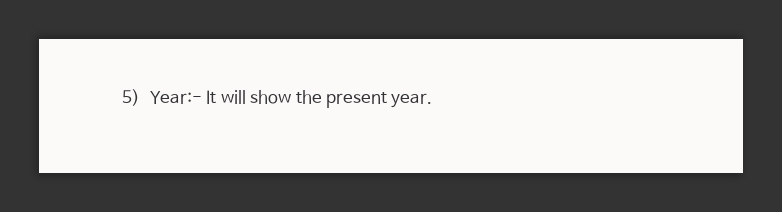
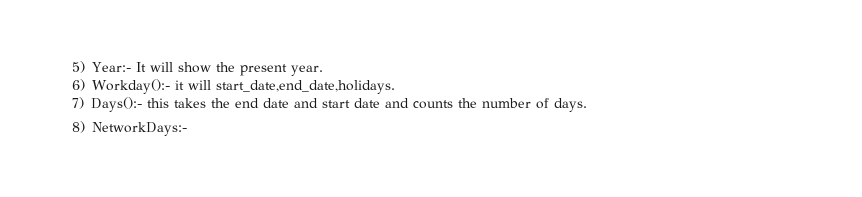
+ 6) Workday():- it will start_date,end_date,holidays.
+ 7) Days():- this takes the end date and start date and counts the number of days.
+ 8) NetworkDays:-

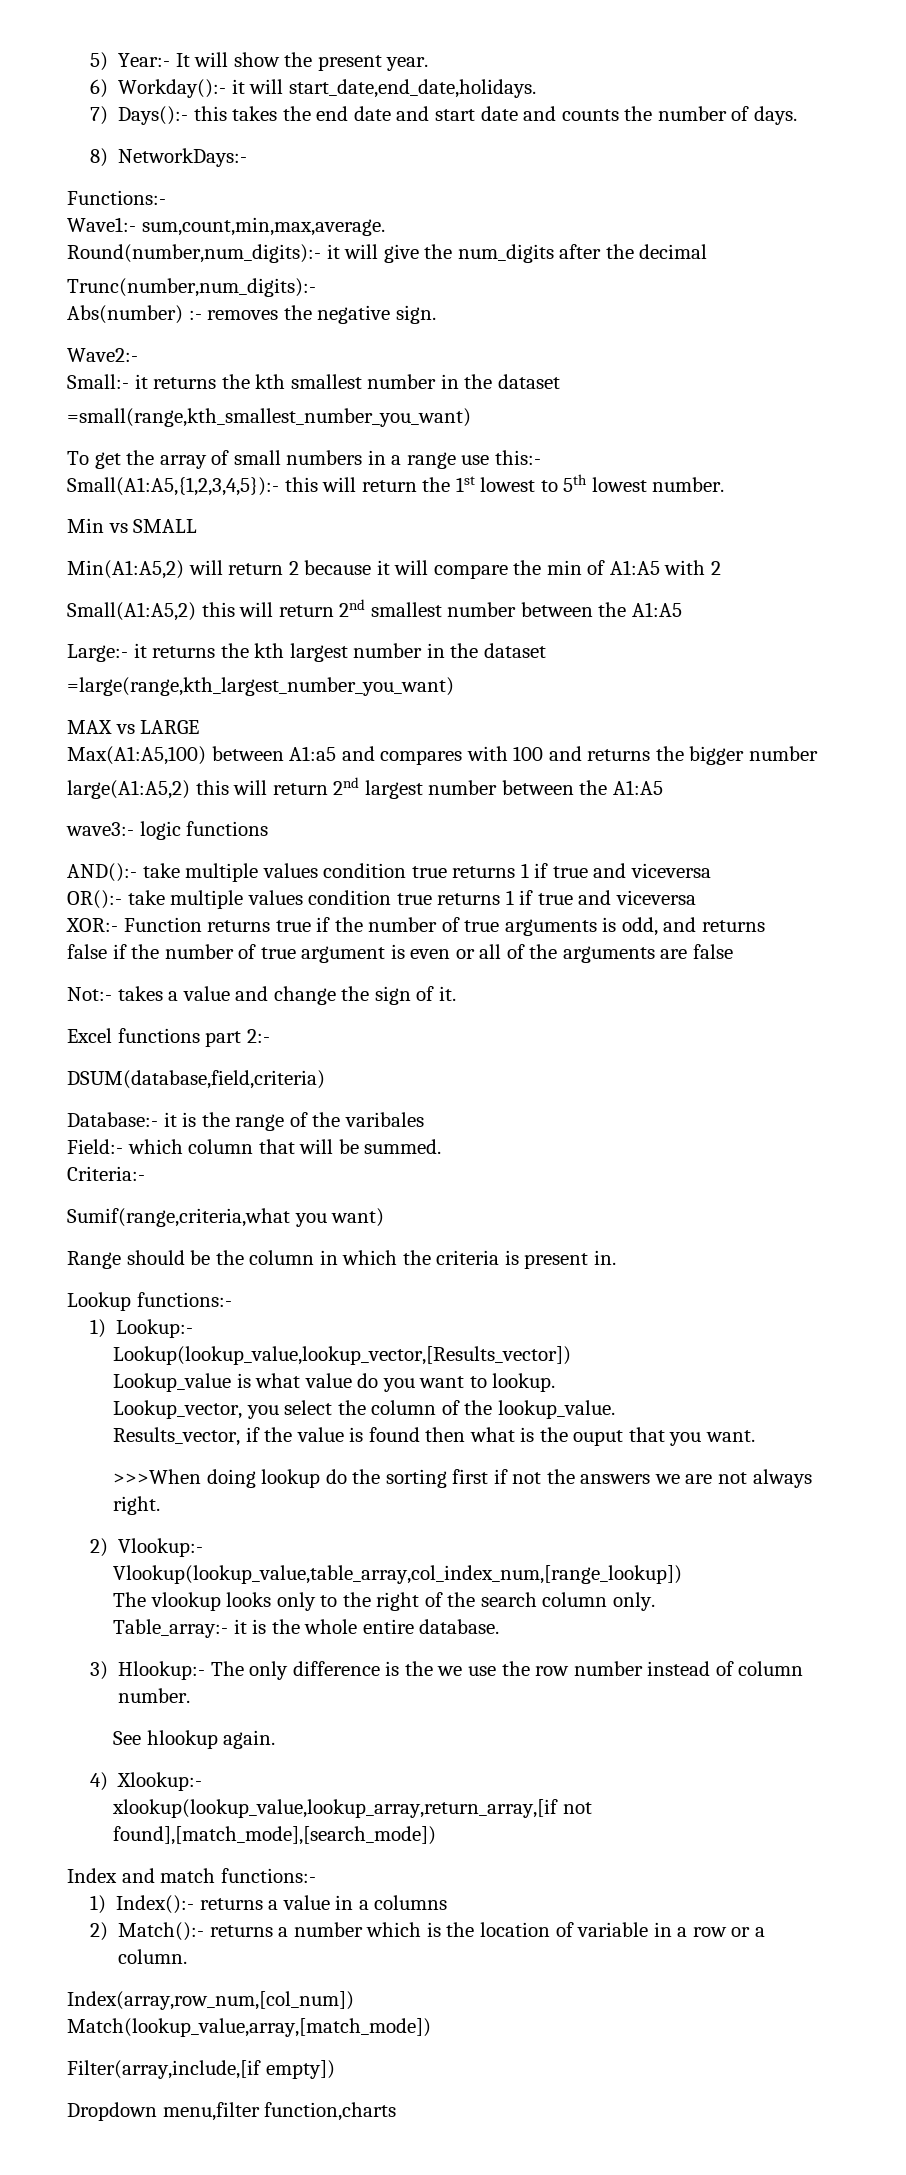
+ Functions:-
+ Wave1:- sum,count,min,max,average.
+ Round(number,num_digits):- it will give the num_digits after the decimal
+ Trunc(number,num_digits):-
+ Abs(number) :- removes the negative sign.
+ Wave2:-
+ Small:- it returns the kth smallest number in the dataset
+ =small(range,kth_smallest_number_you_want)
+ To get the array of small numbers in a range use this:-
+ Small(A1:A5,{1,2,3,4,5}):- this will return the 1st lowest to 5th lowest number.
+ Min vs SMALL
+ Min(A1:A5,2) will return 2 because it will compare the min of A1:A5 with 2
+ Small(A1:A5,2) this will return 2nd smallest number between the A1:A5
+ Large:- it returns the kth largest number in the dataset
+ =large(range,kth_largest_number_you_want)
+ MAX vs LARGE
+ Max(A1:A5,100) between A1:a5 and compares with 100 and returns the bigger number
+ large(A1:A5,2) this will return 2nd largest number between the A1:A5
+ wave3:- logic functions
+ AND():- take multiple values condition true returns 1 if true and viceversa
+ OR():- take multiple values condition true returns 1 if true and viceversa
+ XOR:- Function returns true if the number of true arguments is odd, and returns
+ false if the number of true argument is even or all of the arguments are false
+ Not:- takes a value and change the sign of it.
+ Excel functions part 2:-
+ DSUM(database,field,criteria)
+ Database:- it is the range of the varibales
+ Field:- which column that will be summed.
+ Criteria:-
+ Sumif(range,criteria,what you want)
+ Range should be the column in which the criteria is present in.
+ Lookup functions:-
+ 1) Lookup:-
+ Lookup(lookup_value,lookup_vector,[Results_vector])
+ Lookup_value is what value do you want to lookup.
+ Lookup_vector, you select the column of the lookup_value.
+ Results_vector, if the value is found then what is the ouput that you want.
+ >>>When doing lookup do the sorting first if not the answers we are not always right.
+ 2) Vlookup:-
+ Vlookup(lookup_value,table_array,col_index_num,[range_lookup])
+ The vlookup looks only to the right of the search column only.
+ Table_array:- it is the whole entire database.
+ 3) Hlookup:- The only difference is the we use the row number instead of column number.
+ See hlookup again.
+ 4) Xlookup:-
+ xlookup(lookup_value,lookup_array,return_array,[if not found],[match_mode],[search_mode])
+ Index and match functions:-
+ 1) Index():- returns a value in a columns
+ 2) Match():- returns a number which is the location of variable in a row or a column.
+ Index(array,row_num,[col_num])
+ Match(lookup_value,array,[match_mode])
+ Filter(array,include,[if empty])
+ Dropdown menu,filter function,charts

